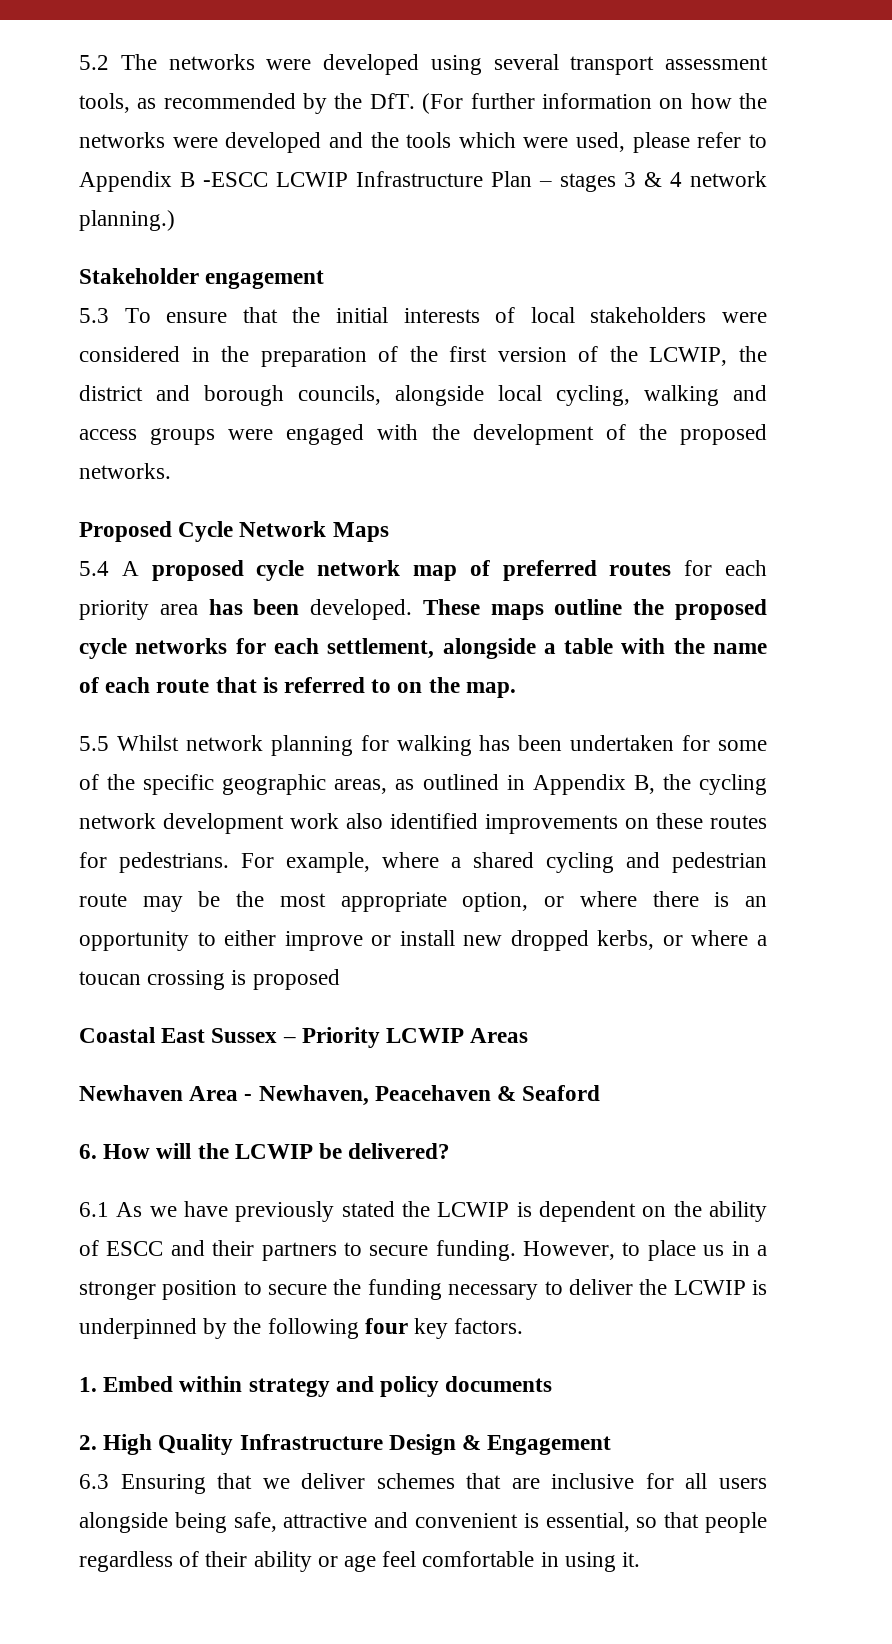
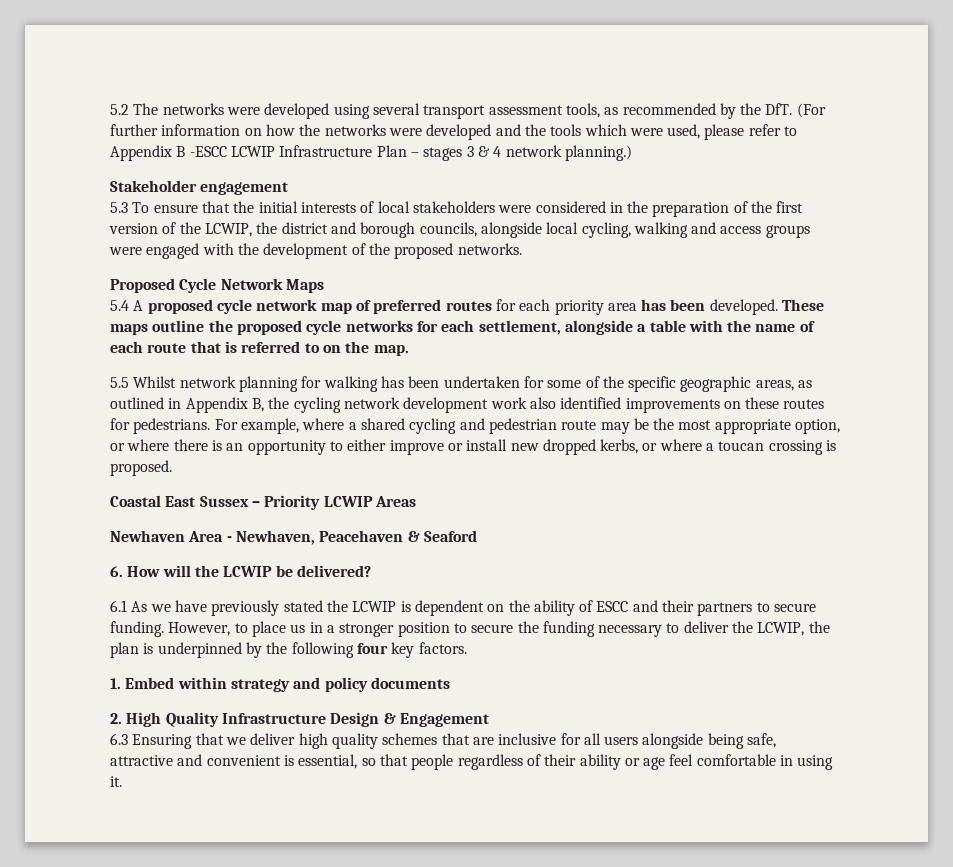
- For example, where a shared cycling and pedestrian route may be the most appropriate option, or where there is an opportunity to either improve or install new dropped kerbs, or where a toucan crossing is proposed
+ For example, where a shared cycling and pedestrian route may be the most appropriate option, or where there is an opportunity to either improve or install new dropped kerbs, or where a toucan crossing is proposed.
- However, to place us in a stronger position to secure the funding necessary to deliver the LCWIP is underpinned by the following four key factors.
+ However, to place us in a stronger position to secure the funding necessary to deliver the LCWIP, the plan is underpinned by the following four key factors.
- 6.3 Ensuring that we deliver schemes that are inclusive for all users alongside being safe, attractive and convenient is essential, so that people regardless of their ability or age feel comfortable in using it.
+ 6.3 Ensuring that we deliver high quality schemes that are inclusive for all users alongside being safe, attractive and convenient is essential, so that people regardless of their ability or age feel comfortable in using it.

